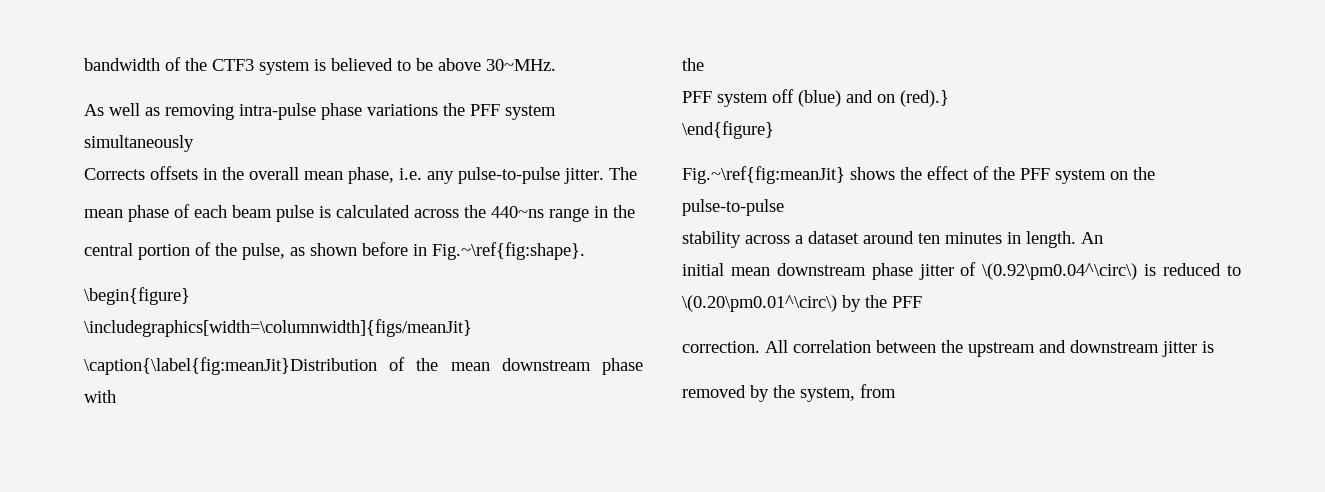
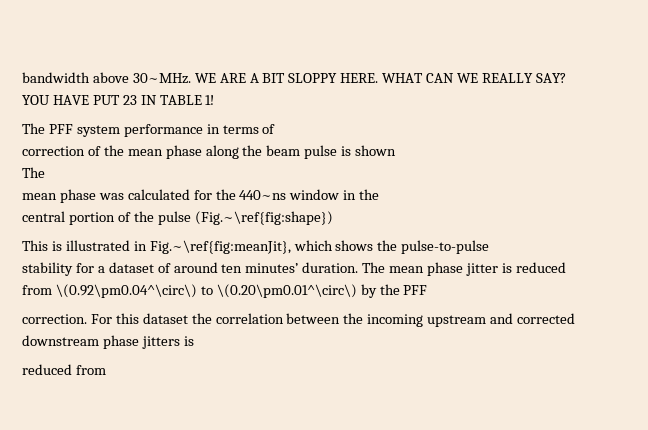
- bandwidth of the CTF3 system is believed to be above 30~MHz.
- As well as removing intra-pulse phase variations the PFF system simultaneously
- Corrects offsets in the overall mean phase, i.e. any pulse-to-pulse jitter. The
- mean phase of each beam pulse is calculated across the 440~ns range in the
+ bandwidth above 30~MHz. WE ARE A BIT SLOPPY HERE. WHAT CAN WE REALLY SAY? YOU HAVE PUT 23 IN TABLE 1!
+ The PFF system performance in terms of
+ correction of the mean phase along the beam pulse is shown
+ The
+ mean phase was calculated for the 440~ns window in the
- central portion of the pulse, as shown before in Fig.~\ref{fig:shape}.
- \begin{figure}
- \includegraphics[width=\columnwidth]{figs/meanJit}
- \caption{\label{fig:meanJit}Distribution of the mean downstream phase with
- the
- PFF system off (blue) and on (red).}
- \end{figure}
- Fig.~\ref{fig:meanJit} shows the effect of the PFF system on the pulse-to-pulse
+ central portion of the pulse (Fig.~\ref{fig:shape})
+ This is illustrated in Fig.~\ref{fig:meanJit}, which shows the pulse-to-pulse
- stability across a dataset around ten minutes in length. An
- initial mean downstream phase jitter of \(0.92\pm0.04^\circ\) is reduced to \(0.20\pm0.01^\circ\) by the PFF
+ stability for a dataset of around ten minutes’ duration. The mean phase jitter is reduced from \(0.92\pm0.04^\circ\) to \(0.20\pm0.01^\circ\) by the PFF
- All correlation between the upstream and downstream jitter is
- removed by the system, from
+ For this dataset the correlation between the incoming upstream and corrected downstream phase jitters is
+ reduced from

